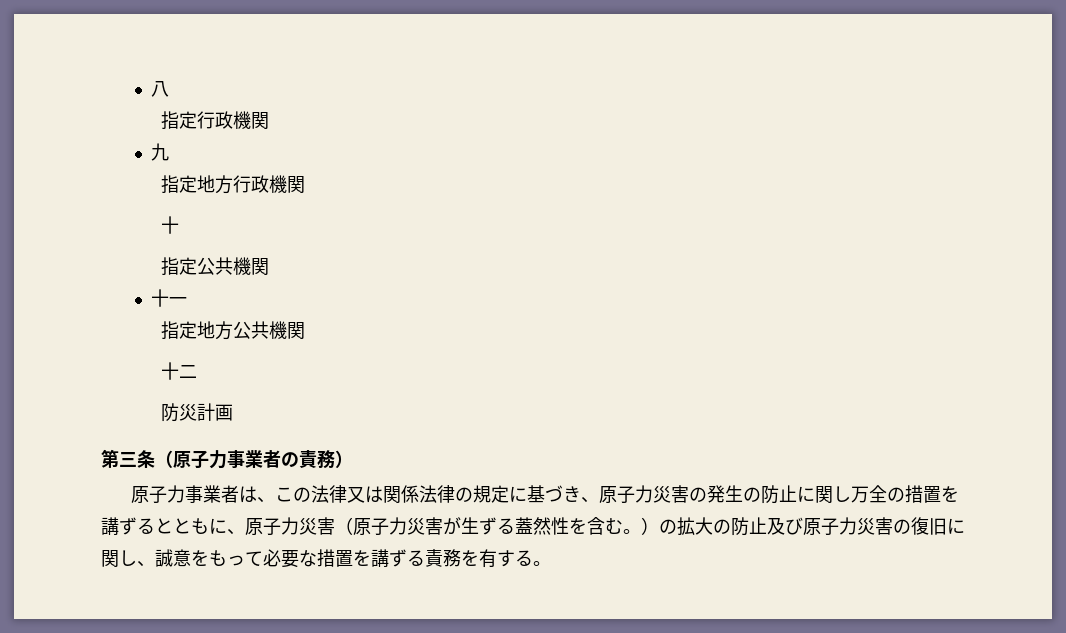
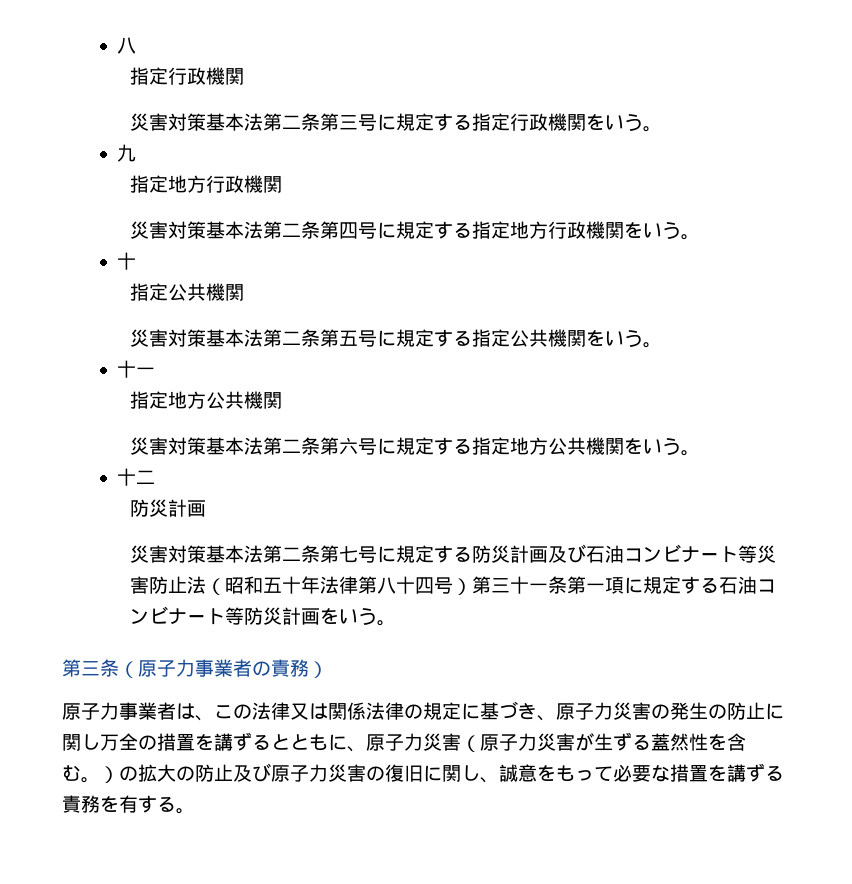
+ 災害対策基本法第二条第三号に規定する指定行政機関をいう。
  九
  指定地方行政機関
+ 災害対策基本法第二条第四号に規定する指定地方行政機関をいう。
  十
  指定公共機関
+ 災害対策基本法第二条第五号に規定する指定公共機関をいう。
+ 災害対策基本法第二条第六号に規定する指定地方公共機関をいう。
  十二
  防災計画
+ 災害対策基本法第二条第七号に規定する防災計画及び石油コンビナート等災害防止法（昭和五十年法律第八十四号）第三十一条第一項に規定する石油コンビナート等防災計画をいう。

